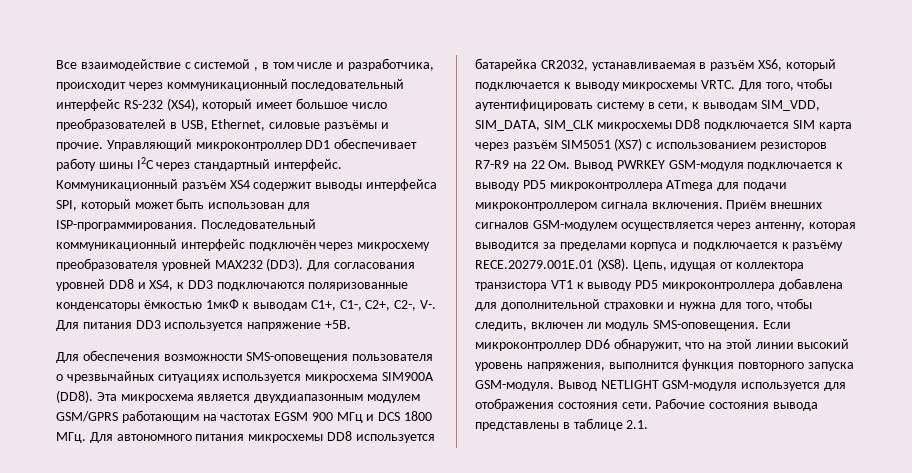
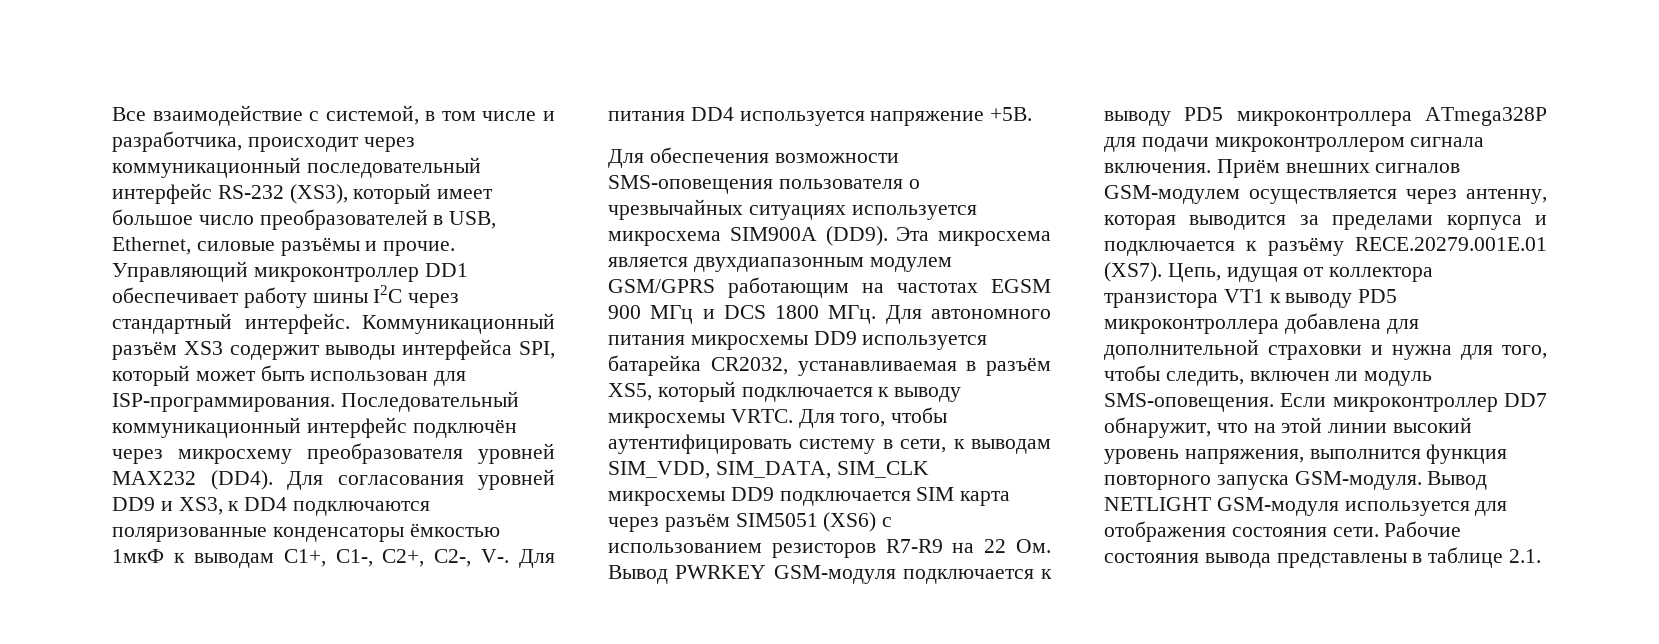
- Все взаимодействие с системой , в том числе и разработчика, происходит через коммуникационный последовательный интерфейс RS-232 (XS4), который имеет большое число преобразователей в USB, Ethernet, силовые разъёмы и прочие.
+ Все взаимодействие с системой, в том числе и разработчика, происходит через коммуникационный последовательный интерфейс RS-232 (XS3), который имеет большое число преобразователей в USB, Ethernet, силовые разъёмы и прочие.
- Коммуникационный разъём ХS4 содержит выводы интерфейса SPI, который может быть использован для ISP-программирования.
+ Коммуникационный разъём ХS3 содержит выводы интерфейса SPI, который может быть использован для ISP-программирования.
- Последовательный коммуникационный интерфейс подключён через микросхему преобразователя уровней MAX232 (DD3).
+ Последовательный коммуникационный интерфейс подключён через микросхему преобразователя уровней MAX232 (DD4).
- Для согласования уровней DD8 и XS4, к DD3 подключаются поляризованные конденсаторы ёмкостью 1мкФ к выводам C1+, C1-, C2+, C2-, V-. Для питания DD3 используется напряжение +5В.
+ Для согласования уровней DD9 и XS3, к DD4 подключаются поляризованные конденсаторы ёмкостью 1мкФ к выводам C1+, C1-, C2+, C2-, V-. Для питания DD4 используется напряжение +5В.
- Для обеспечения возможности SMS-оповещения пользователя о чрезвычайных ситуациях используется микросхема SIM900A (DD8).
+ Для обеспечения возможности SMS-оповещения пользователя о чрезвычайных ситуациях используется микросхема SIM900A (DD9).
- Эта микросхема является двухдиапазонным модулем GSM/GPRS работающим на частотах EGSM 900 МГц и DCS 1800 МГц. Для автономного питания микросхемы DD8 используется батарейка CR2032, устанавливаемая в разъём XS6, который подключается к выводу микросхемы VRTC.
+ Эта микросхема является двухдиапазонным модулем GSM/GPRS работающим на частотах EGSM 900 МГц и DCS 1800 МГц. Для автономного питания микросхемы DD9 используется батарейка CR2032, устанавливаемая в разъём XS5, который подключается к выводу микросхемы VRTC.
- Для того, чтобы аутентифицировать систему в сети, к выводам SIM_VDD, SIM_DATA, SIM_CLK микросхемы DD8 подключается SIM карта через разъём SIM5051 (XS7) с использованием резисторов R7-R9 на 22 Ом. Вывод PWRKEY GSM-модуля подключается к выводу PD5 микроконтроллера ATmega для подачи микроконтроллером сигнала включения.
+ Для того, чтобы аутентифицировать систему в сети, к выводам SIM_VDD, SIM_DATA, SIM_CLK микросхемы DD9 подключается SIM карта через разъём SIM5051 (XS6) с использованием резисторов R7-R9 на 22 Ом. Вывод PWRKEY GSM-модуля подключается к выводу PD5 микроконтроллера ATmega328P для подачи микроконтроллером сигнала включения.
- Приём внешних сигналов GSM-модулем осуществляется через антенну, которая выводится за пределами корпуса и подключается к разъёму RECE.20279.001E.01 (XS8).
+ Приём внешних сигналов GSM-модулем осуществляется через антенну, которая выводится за пределами корпуса и подключается к разъёму RECE.20279.001E.01 (XS7).
- Если микроконтроллер DD6 обнаружит, что на этой линии высокий уровень напряжения, выполнится функция повторного запуска GSM-модуля.
+ Если микроконтроллер DD7 обнаружит, что на этой линии высокий уровень напряжения, выполнится функция повторного запуска GSM-модуля.

